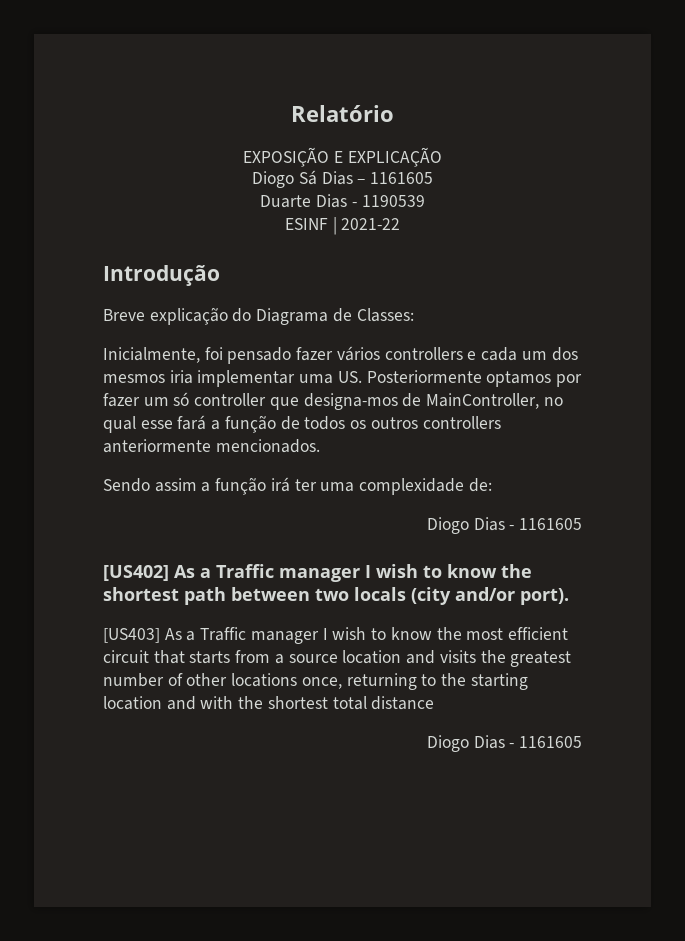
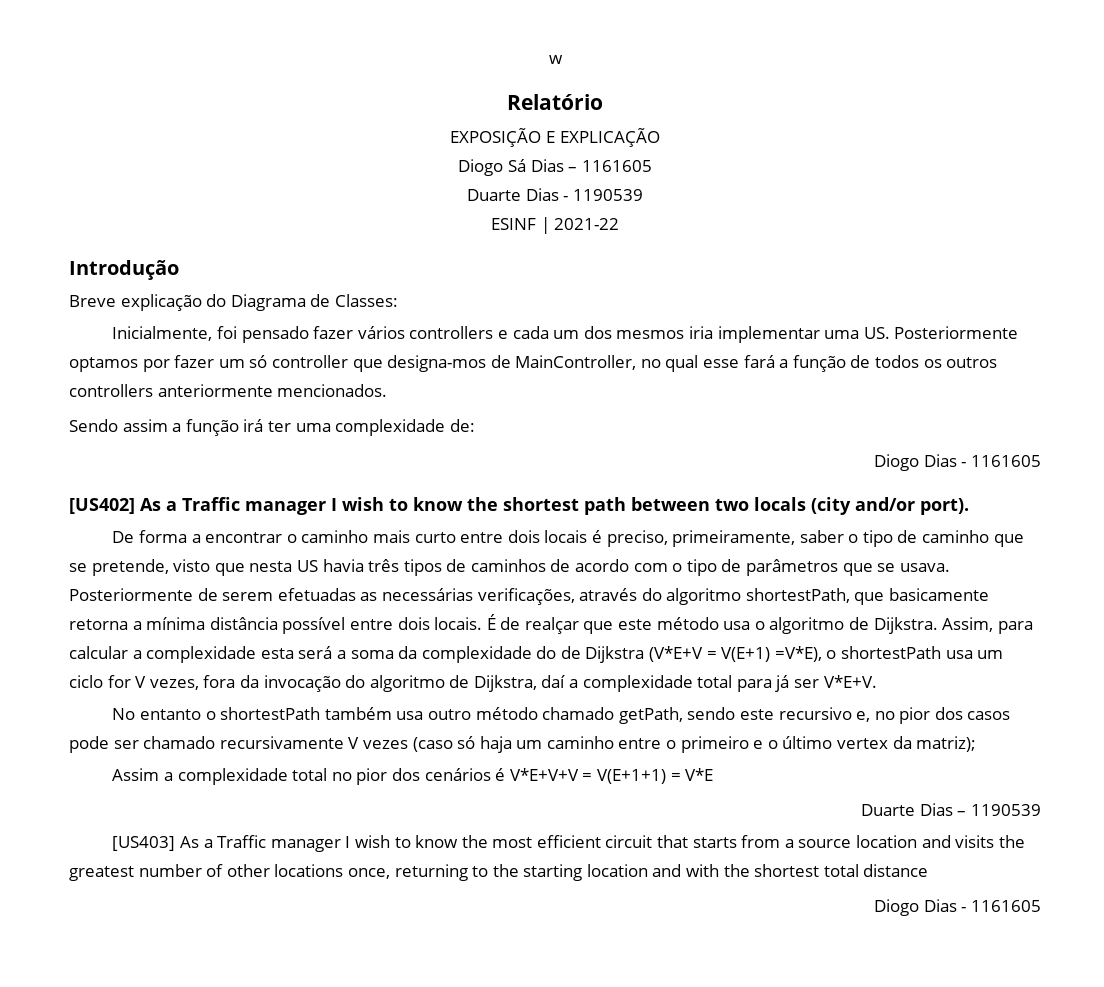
+ w
+ De forma a encontrar o caminho mais curto entre dois locais é preciso, primeiramente, saber o tipo de caminho que se pretende, visto que nesta US havia três tipos de caminhos de acordo com o tipo de parâmetros que se usava. Posteriormente de serem efetuadas as necessárias verificações, através do algoritmo shortestPath, que basicamente retorna a mínima distância possível entre dois locais. É de realçar que este método usa o algoritmo de Dijkstra. Assim, para calcular a complexidade esta será a soma da complexidade do de Dijkstra (V*E+V = V(E+1) =V*E), o shortestPath usa um ciclo for V vezes, fora da invocação do algoritmo de Dijkstra, daí a complexidade total para já ser V*E+V.
+ No entanto o shortestPath também usa outro método chamado getPath, sendo este recursivo e, no pior dos casos pode ser chamado recursivamente V vezes (caso só haja um caminho entre o primeiro e o último vertex da matriz);
+ Assim a complexidade total no pior dos cenários é V*E+V+V = V(E+1+1) = V*E
+ Duarte Dias – 1190539

